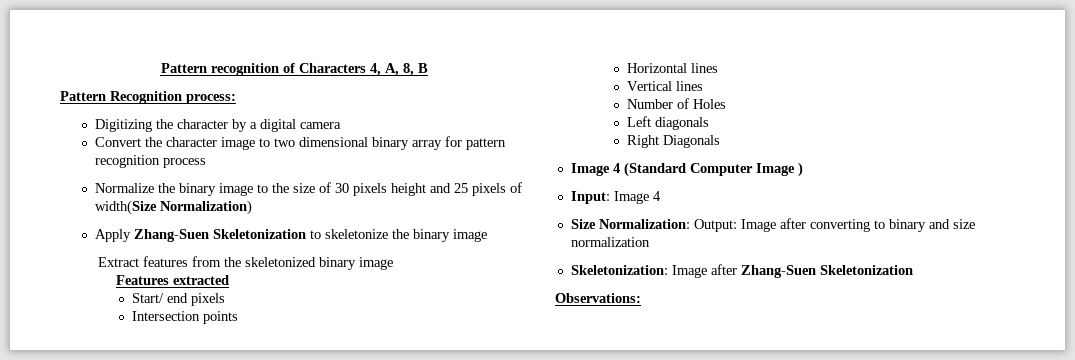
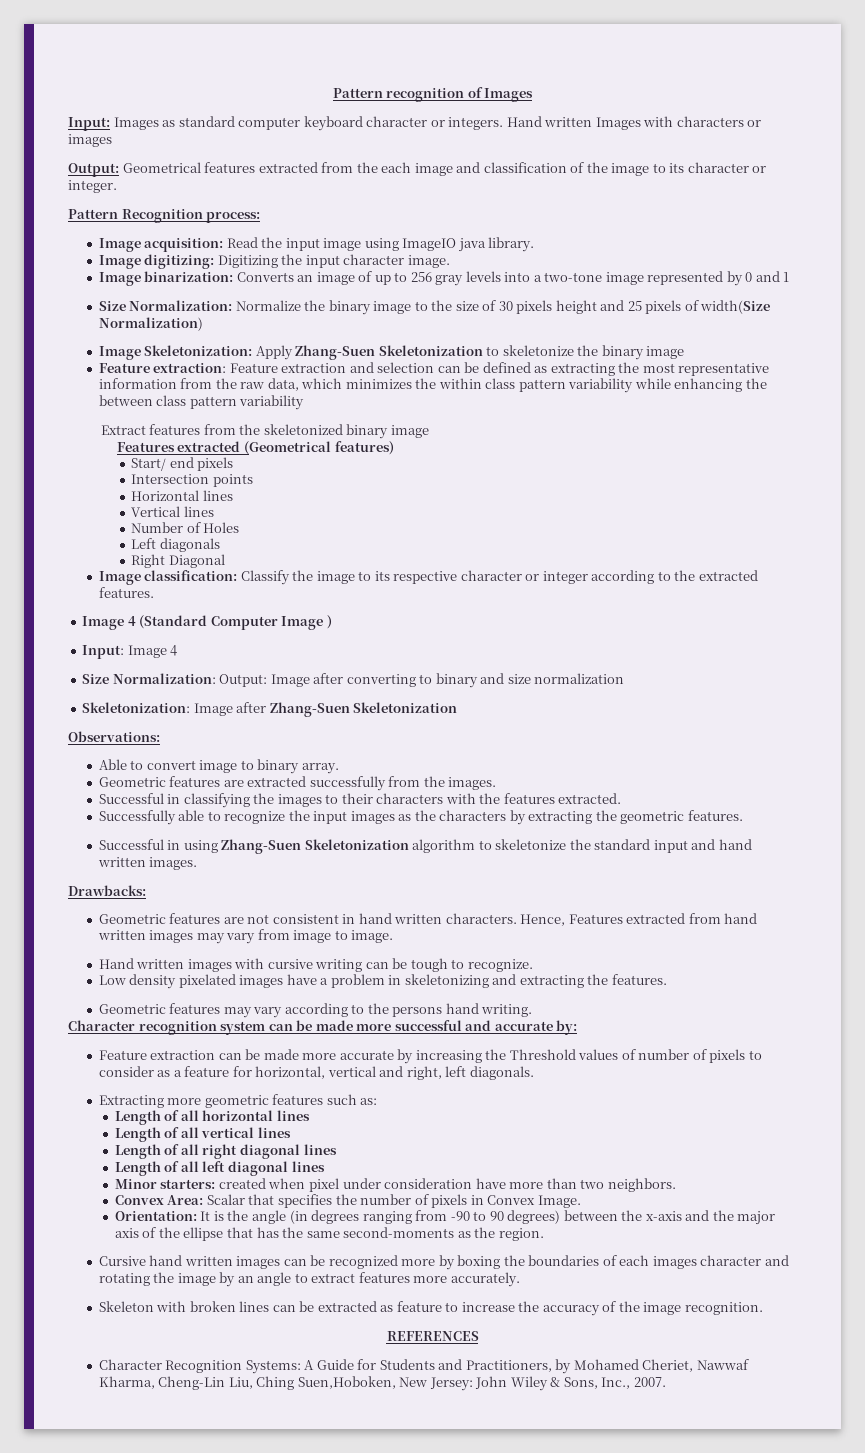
- Pattern recognition of Characters 4, A, 8, B
+ Pattern recognition of Images
+ Input: Images as standard computer keyboard character or integers. Hand written Images with characters or images
+ Output: Geometrical features extracted from the each image and classification of the image to its character or integer.
  Pattern Recognition process:
- Digitizing the character by a digital camera
- Convert the character image to two dimensional binary array for pattern recognition process
- Normalize the binary image to the size of 30 pixels height and 25 pixels of width(Size Normalization)
+ Image acquisition: Read the input image using ImageIO java library.
+ Image digitizing: Digitizing the input character image.
+ Image binarization: Converts an image of up to 256 gray levels into a two-tone image represented by 0 and 1
+ Size Normalization: Normalize the binary image to the size of 30 pixels height and 25 pixels of width(Size Normalization)
- Apply Zhang-Suen Skeletonization to skeletonize the binary image
+ Image Skeletonization: Apply Zhang-Suen Skeletonization to skeletonize the binary image
+ Feature extraction: Feature extraction and selection can be defined as extracting the most representative information from the raw data, which minimizes the within class pattern variability while enhancing the between class pattern variability
- Features extracted
+ Features extracted (Geometrical features)
- Right Diagonals
+ Right Diagonal
+ Image classification: Classify the image to its respective character or integer according to the extracted features.
+ Able to convert image to binary array.
+ Geometric features are extracted successfully from the images.
+ Successful in classifying the images to their characters with the features extracted.
+ Successfully able to recognize the input images as the characters by extracting the geometric features.
+ Successful in using Zhang-Suen Skeletonization algorithm to skeletonize the standard input and hand written images.
+ Drawbacks:
+ Geometric features are not consistent in hand written characters. Hence, Features extracted from hand written images may vary from image to image.
+ Hand written images with cursive writing can be tough to recognize.
+ Low density pixelated images have a problem in skeletonizing and extracting the features.
+ Geometric features may vary according to the persons hand writing.
+ Character recognition system can be made more successful and accurate by:
+ Feature extraction can be made more accurate by increasing the Threshold values of number of pixels to consider as a feature for horizontal, vertical and right, left diagonals.
+ Extracting more geometric features such as:
+ Length of all horizontal lines
+ Length of all vertical lines
+ Length of all right diagonal lines
+ Length of all left diagonal lines
+ Minor starters: created when pixel under consideration have more than two neighbors.
+ Convex Area: Scalar that specifies the number of pixels in Convex Image.
+ Orientation: It is the angle (in degrees ranging from -90 to 90 degrees) between the x-axis and the major axis of the ellipse that has the same second-moments as the region.
+ Cursive hand written images can be recognized more by boxing the boundaries of each images character and rotating the image by an angle to extract features more accurately.
+ Skeleton with broken lines can be extracted as feature to increase the accuracy of the image recognition.
+ REFERENCES
+ Character Recognition Systems: A Guide for Students and Practitioners, by Mohamed Cheriet, Nawwaf Kharma, Cheng-Lin Liu, Ching Suen,Hoboken, New Jersey: John Wiley & Sons, Inc., 2007.

